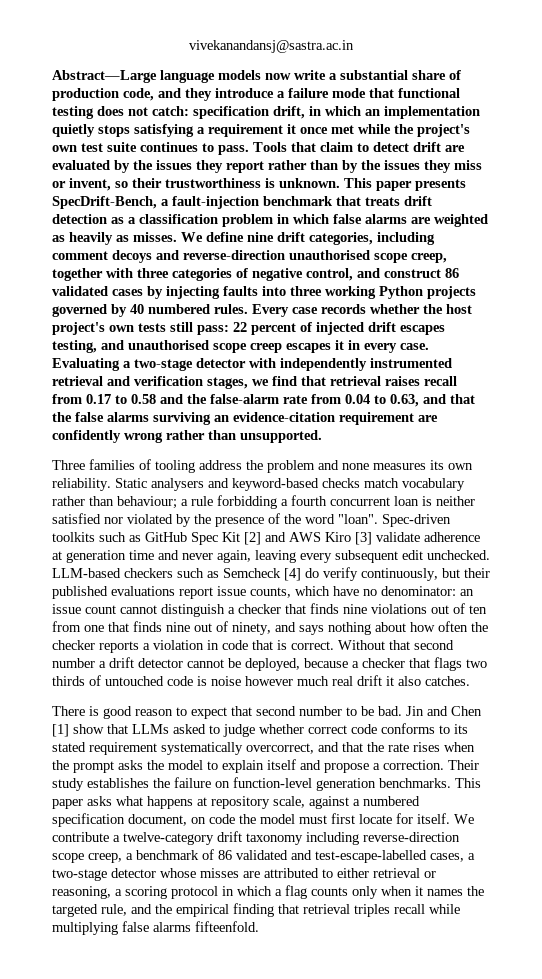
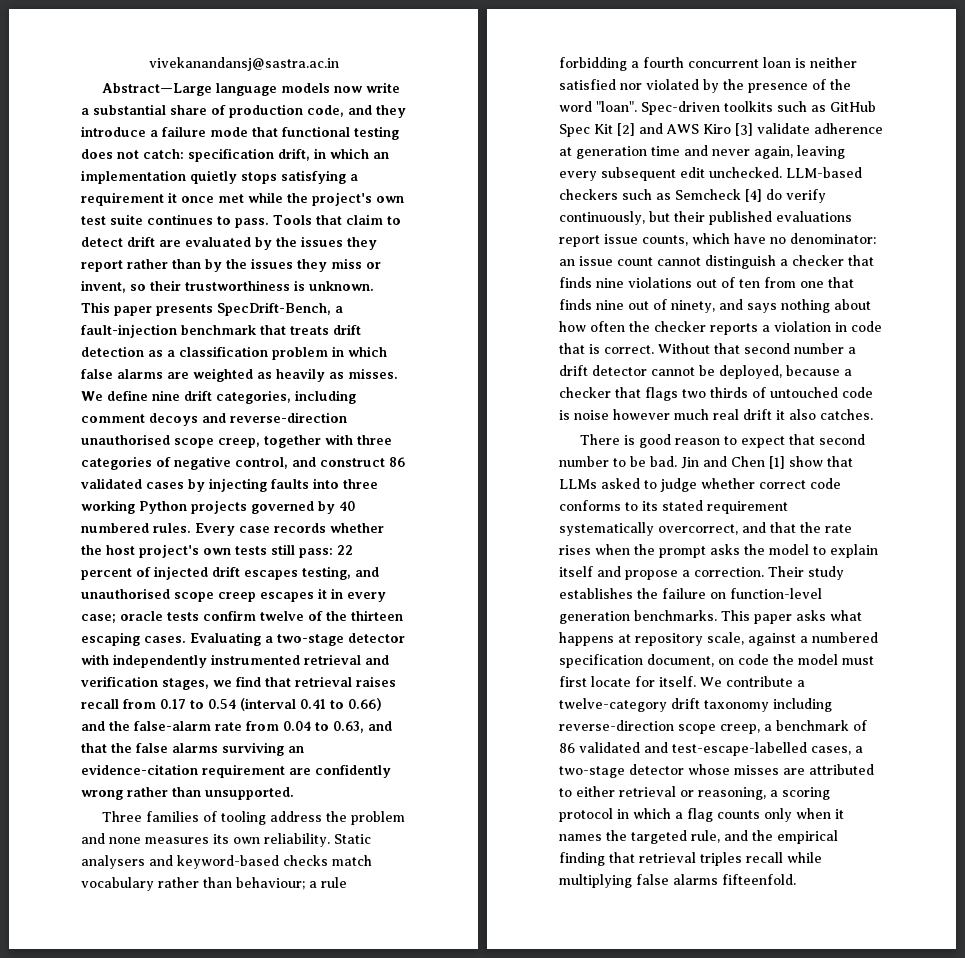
- Every case records whether the host project's own tests still pass: 22 percent of injected drift escapes testing, and unauthorised scope creep escapes it in every case.
+ Every case records whether the host project's own tests still pass: 22 percent of injected drift escapes testing, and unauthorised scope creep escapes it in every case; oracle tests confirm twelve of the thirteen escaping cases.
- Evaluating a two-stage detector with independently instrumented retrieval and verification stages, we find that retrieval raises recall from 0.17 to 0.58 and the false-alarm rate from 0.04 to 0.63, and that the false alarms surviving an evidence-citation requirement are confidently wrong rather than unsupported.
+ Evaluating a two-stage detector with independently instrumented retrieval and verification stages, we find that retrieval raises recall from 0.17 to 0.54 (interval 0.41 to 0.66) and the false-alarm rate from 0.04 to 0.63, and that the false alarms surviving an evidence-citation requirement are confidently wrong rather than unsupported.

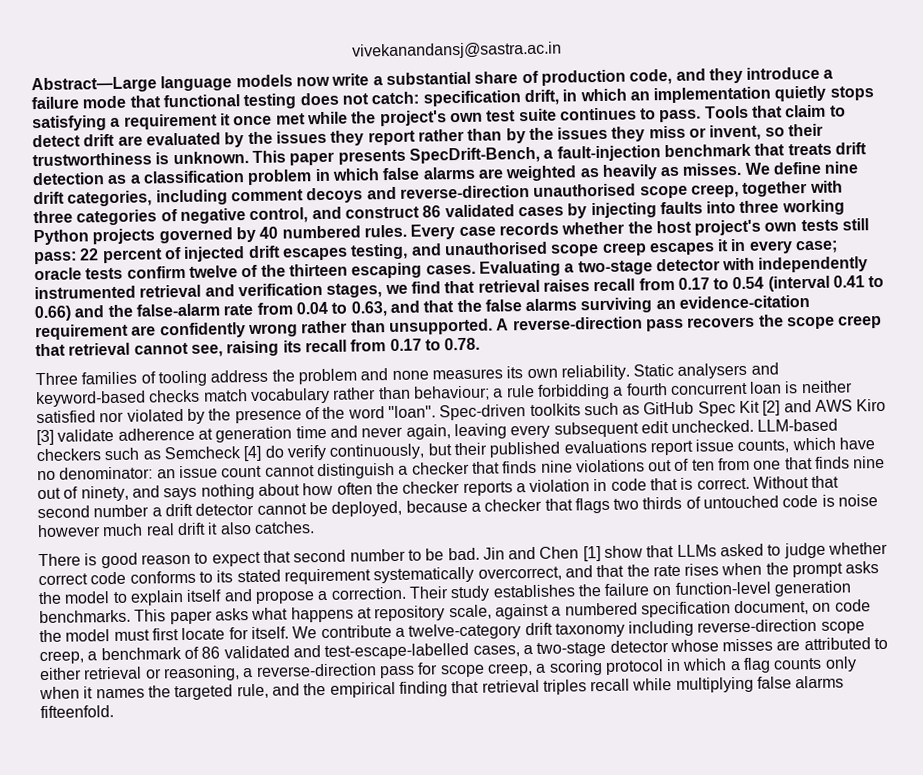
+ A reverse-direction pass recovers the scope creep that retrieval cannot see, raising its recall from 0.17 to 0.78.
- We contribute a twelve-category drift taxonomy including reverse-direction scope creep, a benchmark of 86 validated and test-escape-labelled cases, a two-stage detector whose misses are attributed to either retrieval or reasoning, a scoring protocol in which a flag counts only when it names the targeted rule, and the empirical finding that retrieval triples recall while multiplying false alarms fifteenfold.
+ We contribute a twelve-category drift taxonomy including reverse-direction scope creep, a benchmark of 86 validated and test-escape-labelled cases, a two-stage detector whose misses are attributed to either retrieval or reasoning, a reverse-direction pass for scope creep, a scoring protocol in which a flag counts only when it names the targeted rule, and the empirical finding that retrieval triples recall while multiplying false alarms fifteenfold.

